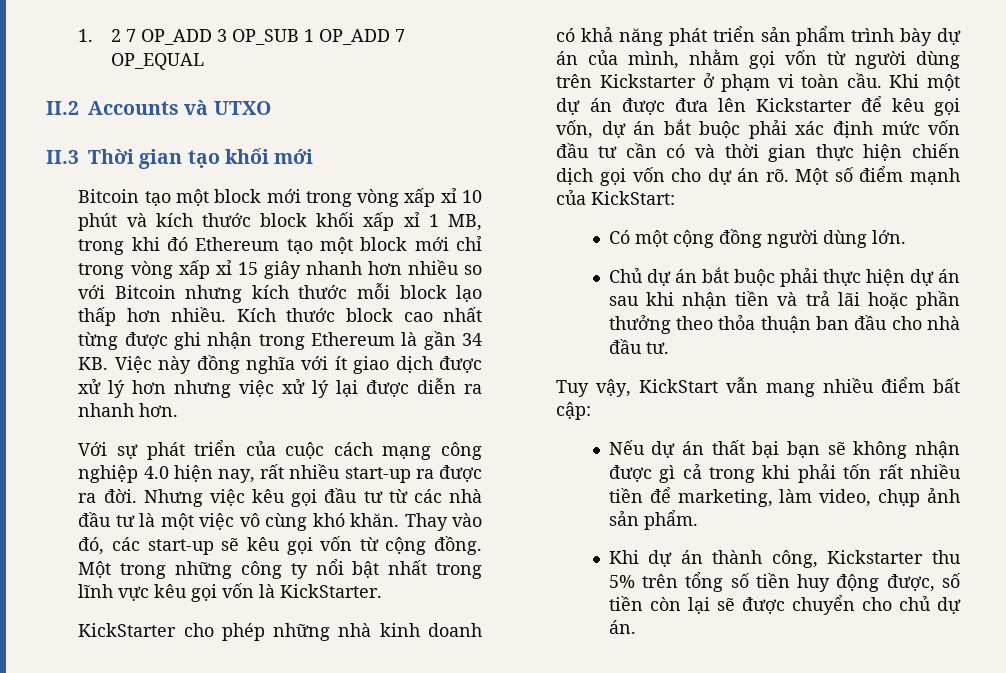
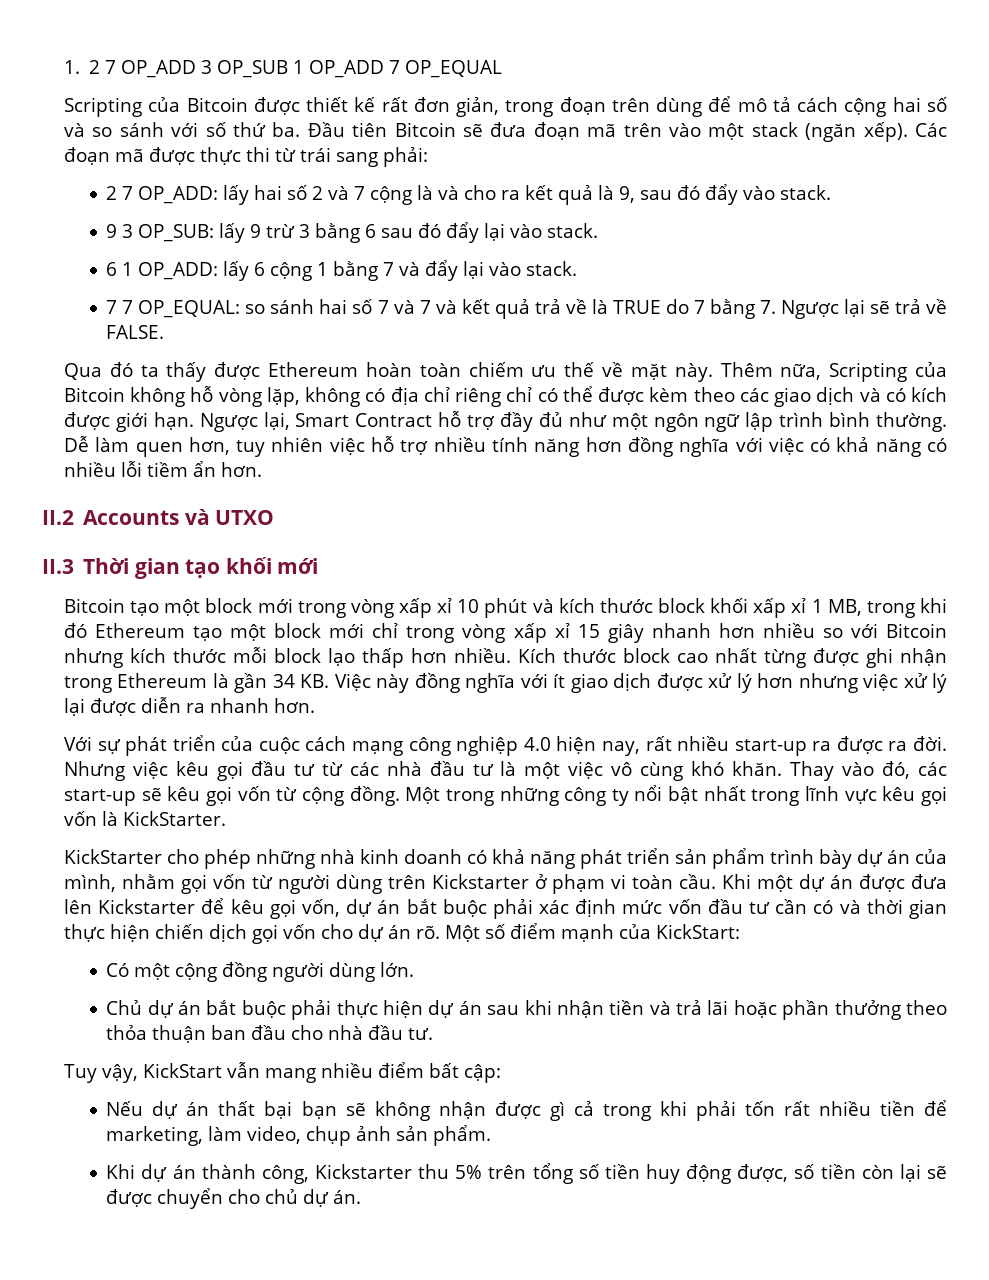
+ Scripting của Bitcoin được thiết kế rất đơn giản, trong đoạn trên dùng để mô tả cách cộng hai số và so sánh với số thứ ba. Đầu tiên Bitcoin sẽ đưa đoạn mã trên vào một stack (ngăn xếp). Các đoạn mã được thực thi từ trái sang phải:
+ 2 7 OP_ADD: lấy hai số 2 và 7 cộng là và cho ra kết quả là 9, sau đó đẩy vào stack.
+ 9 3 OP_SUB: lấy 9 trừ 3 bằng 6 sau đó đẩy lại vào stack.
+ 6 1 OP_ADD: lấy 6 cộng 1 bằng 7 và đẩy lại vào stack.
+ 7 7 OP_EQUAL: so sánh hai số 7 và 7 và kết quả trả về là TRUE do 7 bằng 7. Ngược lại sẽ trả về FALSE.
+ Qua đó ta thấy được Ethereum hoàn toàn chiếm ưu thế về mặt này. Thêm nữa, Scripting của Bitcoin không hỗ vòng lặp, không có địa chỉ riêng chỉ có thể được kèm theo các giao dịch và có kích được giới hạn. Ngược lại, Smart Contract hỗ trợ đầy đủ như một ngôn ngữ lập trình bình thường. Dễ làm quen hơn, tuy nhiên việc hỗ trợ nhiều tính năng hơn đồng nghĩa với việc có khả năng có nhiều lỗi tiềm ẩn hơn.

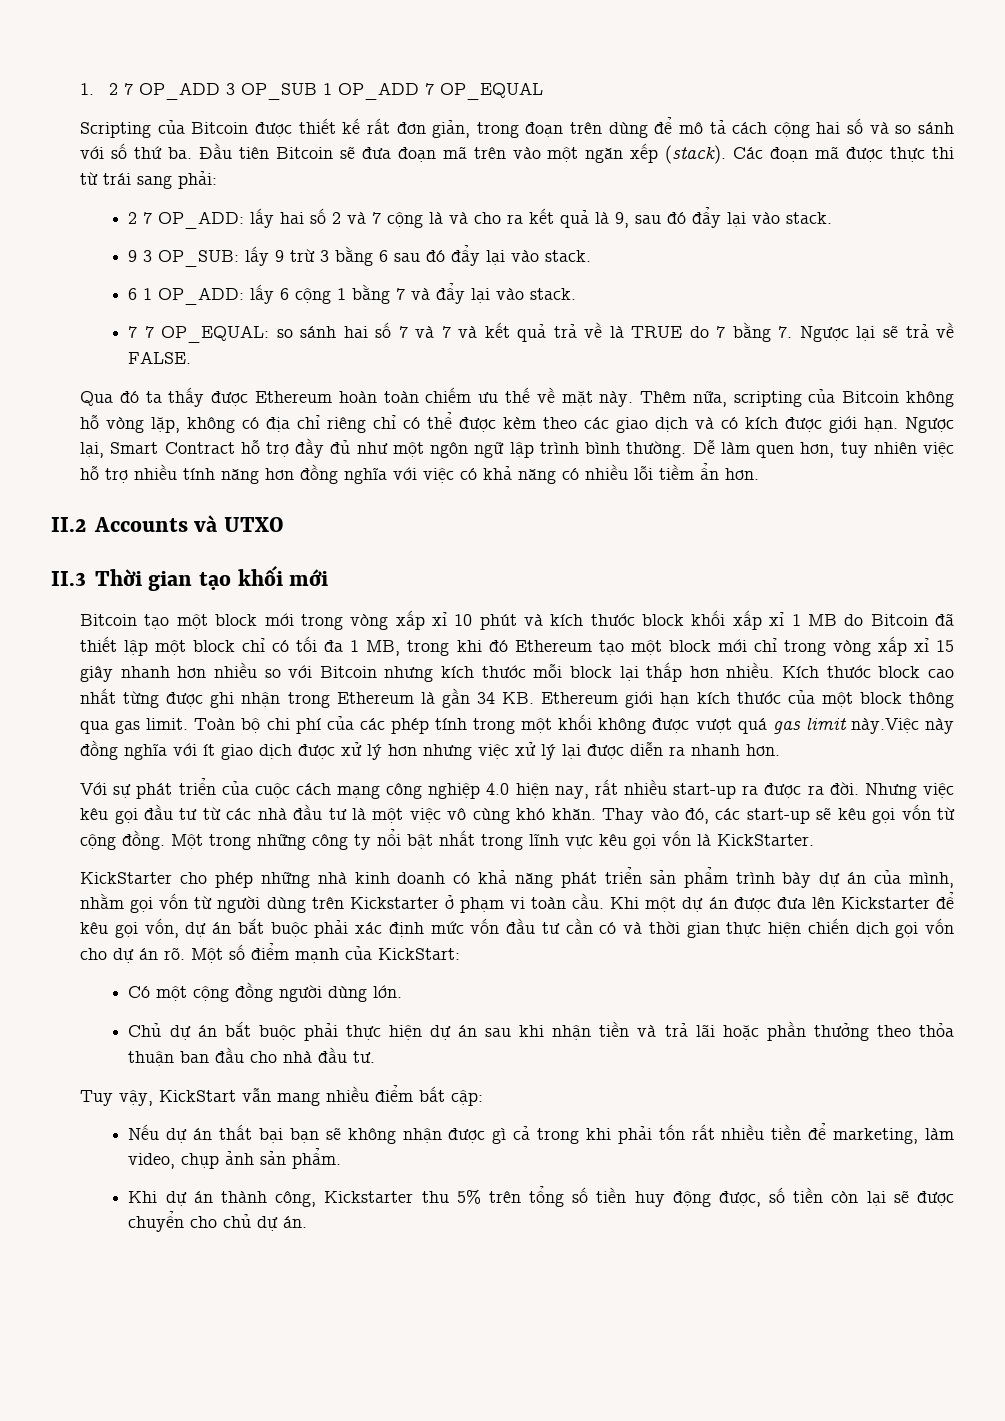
- Đầu tiên Bitcoin sẽ đưa đoạn mã trên vào một stack (ngăn xếp).
+ Đầu tiên Bitcoin sẽ đưa đoạn mã trên vào một ngăn xếp (stack).
- 2 7 OP_ADD: lấy hai số 2 và 7 cộng là và cho ra kết quả là 9, sau đó đẩy vào stack.
+ 2 7 OP_ADD: lấy hai số 2 và 7 cộng là và cho ra kết quả là 9, sau đó đẩy lại vào stack.
- Thêm nữa, Scripting của Bitcoin không hỗ vòng lặp, không có địa chỉ riêng chỉ có thể được kèm theo các giao dịch và có kích được giới hạn.
+ Thêm nữa, scripting của Bitcoin không hỗ vòng lặp, không có địa chỉ riêng chỉ có thể được kèm theo các giao dịch và có kích được giới hạn.
- Bitcoin tạo một block mới trong vòng xấp xỉ 10 phút và kích thước block khối xấp xỉ 1 MB, trong khi đó Ethereum tạo một block mới chỉ trong vòng xấp xỉ 15 giây nhanh hơn nhiều so với Bitcoin nhưng kích thước mỗi block lạo thấp hơn nhiều.
+ Bitcoin tạo một block mới trong vòng xấp xỉ 10 phút và kích thước block khối xấp xỉ 1 MB do Bitcoin đã thiết lập một block chỉ có tối đa 1 MB, trong khi đó Ethereum tạo một block mới chỉ trong vòng xấp xỉ 15 giây nhanh hơn nhiều so với Bitcoin nhưng kích thước mỗi block lại thấp hơn nhiều.
- Kích thước block cao nhất từng được ghi nhận trong Ethereum là gần 34 KB. Việc này đồng nghĩa với ít giao dịch được xử lý hơn nhưng việc xử lý lại được diễn ra nhanh hơn.
+ Kích thước block cao nhất từng được ghi nhận trong Ethereum là gần 34 KB. Ethereum giới hạn kích thước của một block thông qua gas limit. Toàn bộ chi phí của các phép tính trong một khối không được vượt quá gas limit này.Việc này đồng nghĩa với ít giao dịch được xử lý hơn nhưng việc xử lý lại được diễn ra nhanh hơn.

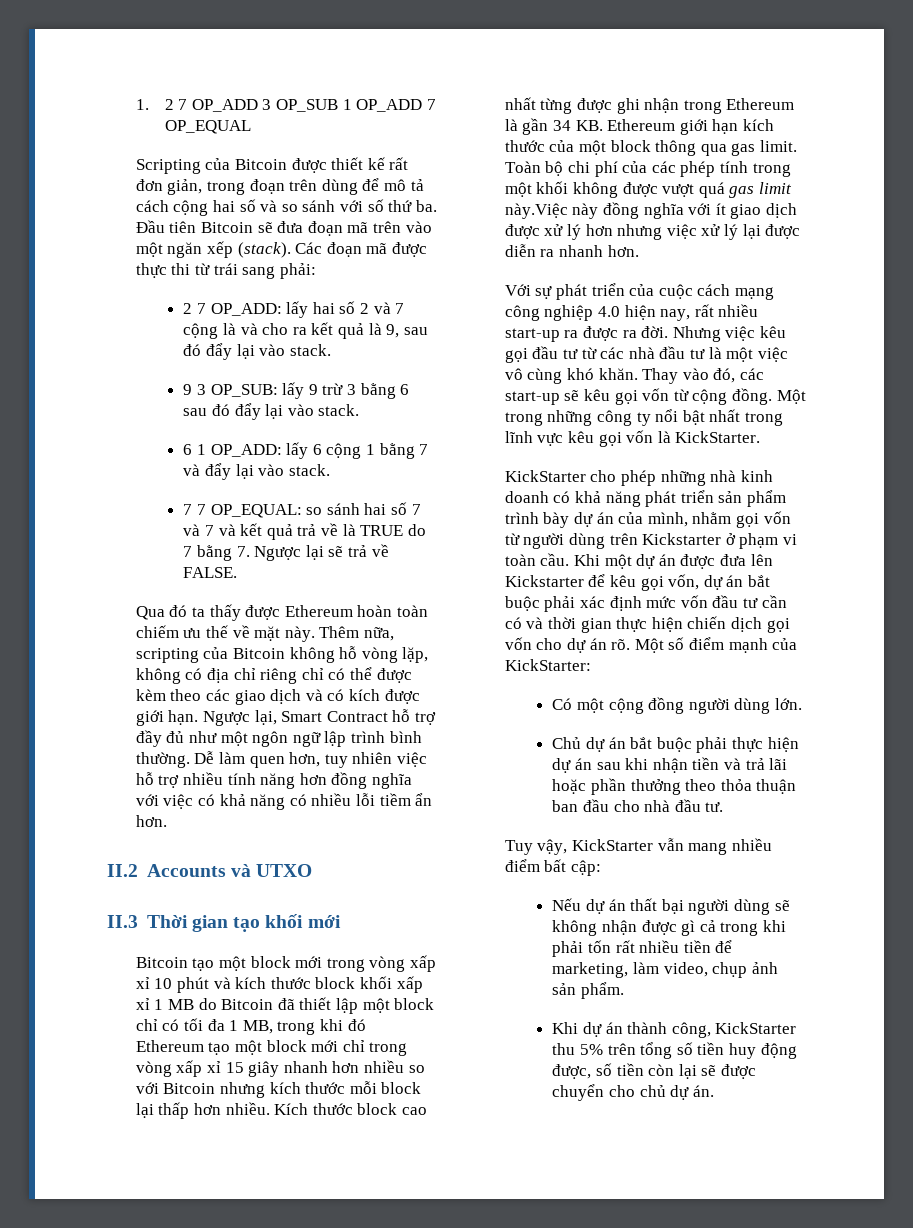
- Một số điểm mạnh của KickStart:
+ Một số điểm mạnh của KickStarter:
- Tuy vậy, KickStart vẫn mang nhiều điểm bất cập:
+ Tuy vậy, KickStarter vẫn mang nhiều điểm bất cập:
- Nếu dự án thất bại bạn sẽ không nhận được gì cả trong khi phải tốn rất nhiều tiền để marketing, làm video, chụp ảnh sản phẩm.
+ Nếu dự án thất bại người dùng sẽ không nhận được gì cả trong khi phải tốn rất nhiều tiền để marketing, làm video, chụp ảnh sản phẩm.
- Khi dự án thành công, Kickstarter thu 5% trên tổng số tiền huy động được, số tiền còn lại sẽ được chuyển cho chủ dự án.
+ Khi dự án thành công, KickStarter thu 5% trên tổng số tiền huy động được, số tiền còn lại sẽ được chuyển cho chủ dự án.

